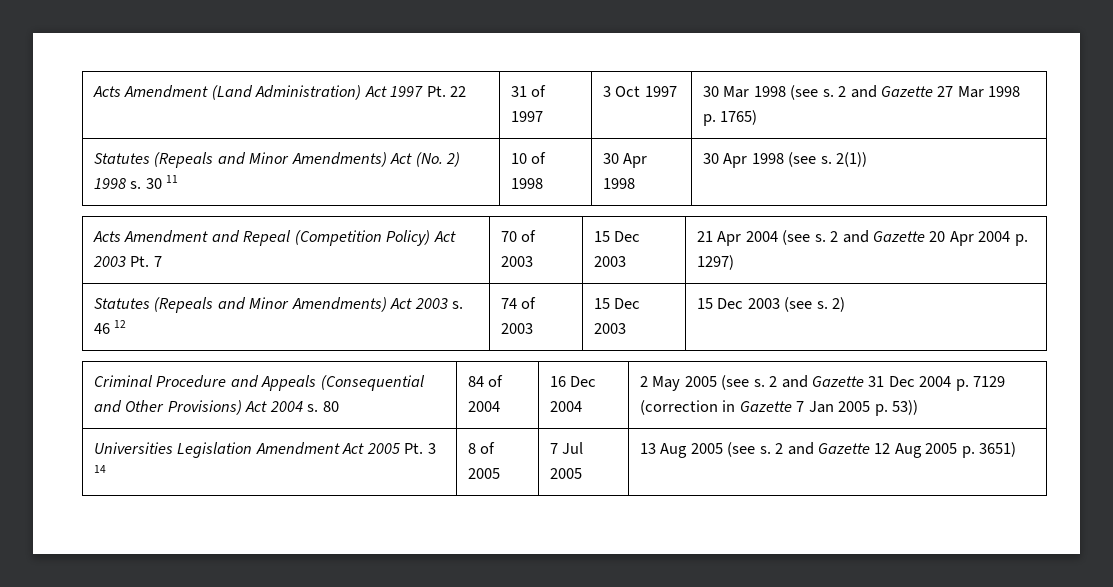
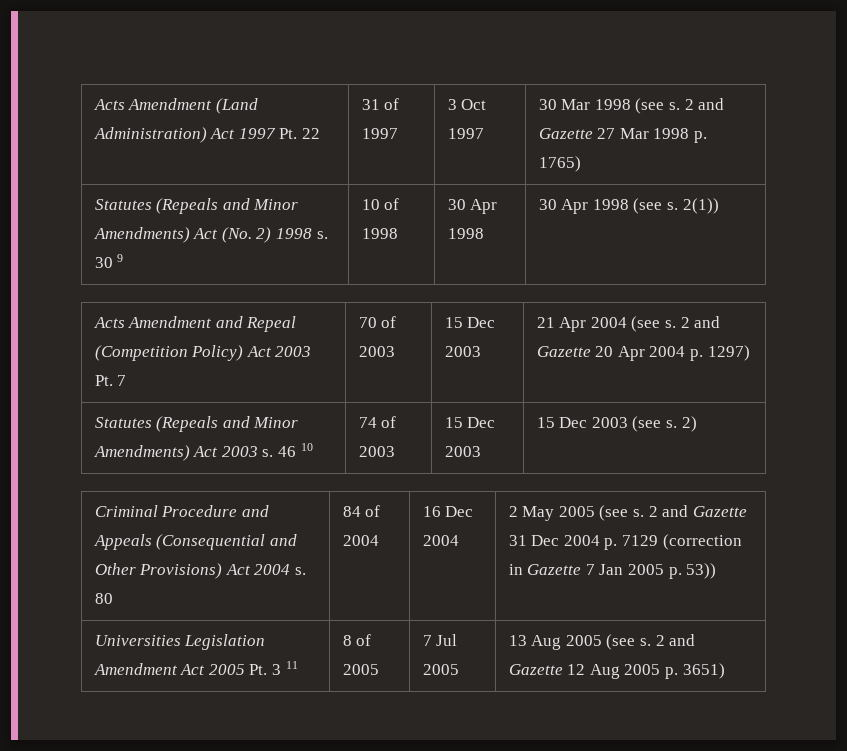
- Statutes (Repeals and Minor Amendments) Act (No. 2) 1998 s. 30 11 | 10 of 1998 | 30 Apr 1998 | 30 Apr 1998 (see s. 2(1))
+ Statutes (Repeals and Minor Amendments) Act (No. 2) 1998 s. 30 9 | 10 of 1998 | 30 Apr 1998 | 30 Apr 1998 (see s. 2(1))
- Statutes (Repeals and Minor Amendments) Act 2003 s. 46 12 | 74 of 2003 | 15 Dec 2003 | 15 Dec 2003 (see s. 2)
+ Statutes (Repeals and Minor Amendments) Act 2003 s. 46 10 | 74 of 2003 | 15 Dec 2003 | 15 Dec 2003 (see s. 2)
- Universities Legislation Amendment Act 2005 Pt. 3 14 | 8 of 2005 | 7 Jul 2005 | 13 Aug 2005 (see s. 2 and Gazette 12 Aug 2005 p. 3651)
+ Universities Legislation Amendment Act 2005 Pt. 3 11 | 8 of 2005 | 7 Jul 2005 | 13 Aug 2005 (see s. 2 and Gazette 12 Aug 2005 p. 3651)

